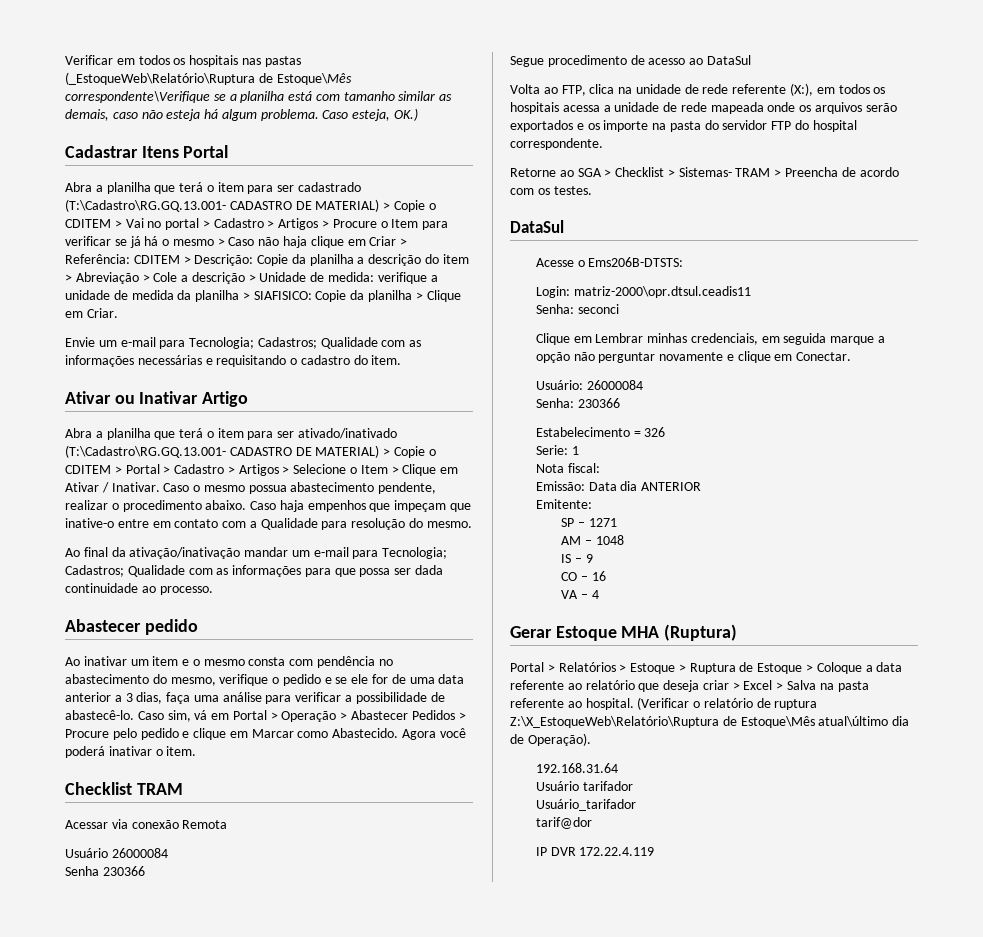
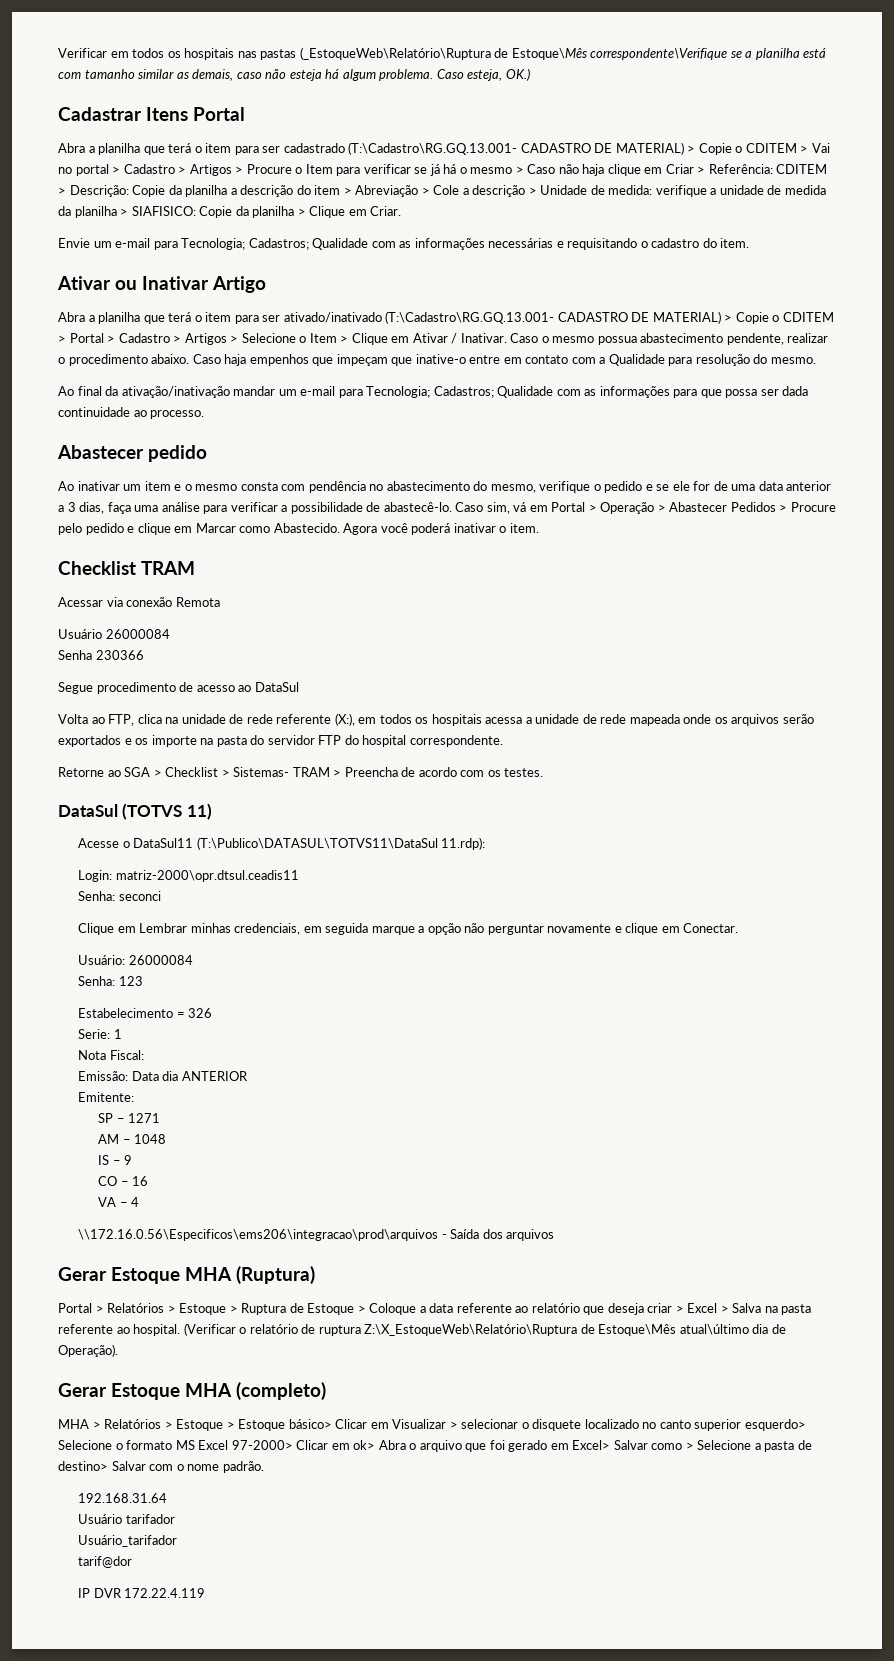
  Retorne ao SGA > Checklist > Sistemas- TRAM > Preencha de acordo com os testes.
- DataSul
+ DataSul (TOTVS 11)
- Acesse o Ems206B-DTSTS:
+ Acesse o DataSul11 (T:\Publico\DATASUL\TOTVS11\DataSul 11.rdp):
- Senha: 230366
+ Senha: 123
- Nota fiscal:
+ Nota Fiscal:
+ \\172.16.0.56\Especificos\ems206\integracao\prod\arquivos - Saída dos arquivos
+ Gerar Estoque MHA (completo)
+ MHA > Relatórios > Estoque > Estoque básico> Clicar em Visualizar > selecionar o disquete localizado no canto superior esquerdo> Selecione o formato MS Excel 97-2000> Clicar em ok> Abra o arquivo que foi gerado em Excel> Salvar como > Selecione a pasta de destino> Salvar com o nome padrão.

